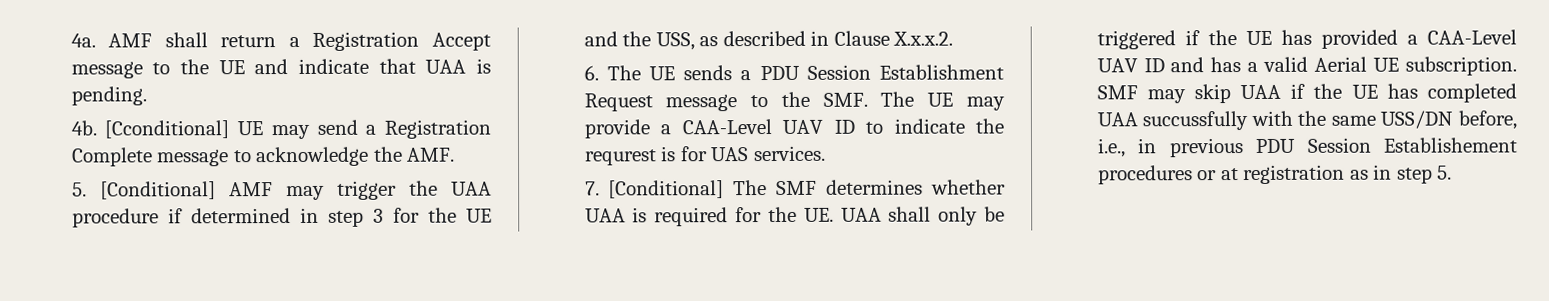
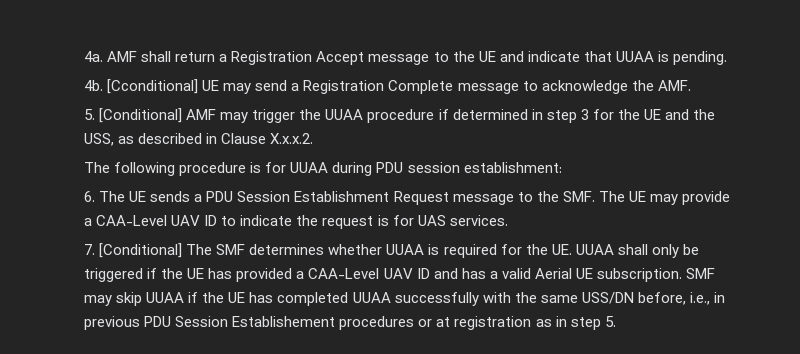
- AMF shall return a Registration Accept message to the UE and indicate that UAA is pending.
+ AMF shall return a Registration Accept message to the UE and indicate that UUAA is pending.
- 5. [Conditional] AMF may trigger the UAA procedure if determined in step 3 for the UE and the USS, as described in Clause X.x.x.2.
+ 5. [Conditional] AMF may trigger the UUAA procedure if determined in step 3 for the UE and the USS, as described in Clause X.x.x.2.
+ The following procedure is for UUAA during PDU session establishment:
- 6. The UE sends a PDU Session Establishment Request message to the SMF. The UE may provide a CAA-Level UAV ID to indicate the requrest is for UAS services.
+ 6. The UE sends a PDU Session Establishment Request message to the SMF. The UE may provide a CAA-Level UAV ID to indicate the request is for UAS services.
- 7. [Conditional] The SMF determines whether UAA is required for the UE. UAA shall only be triggered if the UE has provided a CAA-Level UAV ID and has a valid Aerial UE subscription.
+ 7. [Conditional] The SMF determines whether UUAA is required for the UE. UUAA shall only be triggered if the UE has provided a CAA-Level UAV ID and has a valid Aerial UE subscription.
- SMF may skip UAA if the UE has completed UAA succussfully with the same USS/DN before, i.e., in previous PDU Session Establishement procedures or at registration as in step 5.
+ SMF may skip UUAA if the UE has completed UUAA successfully with the same USS/DN before, i.e., in previous PDU Session Establishement procedures or at registration as in step 5.

